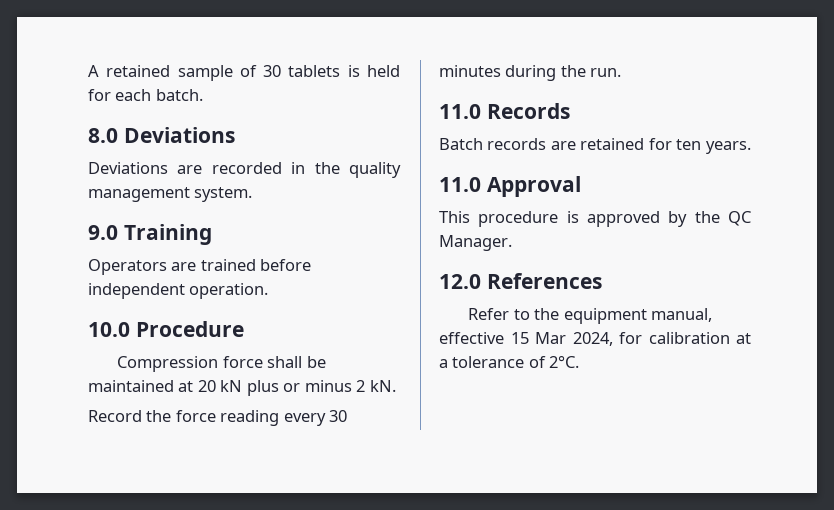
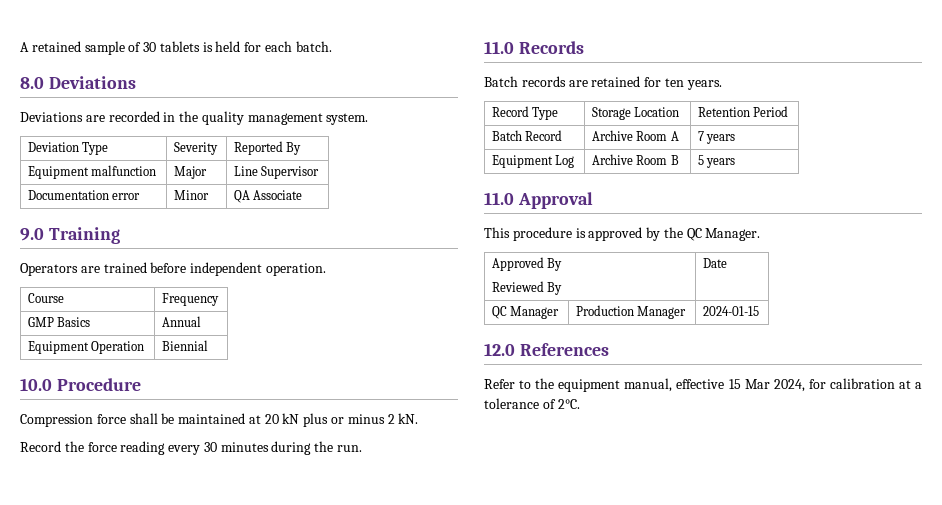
+ Deviation Type | Severity | Reported By
+ Equipment malfunction | Major | Line Supervisor
+ Documentation error | Minor | QA Associate
+ Course | Frequency
+ GMP Basics | Annual
+ Equipment Operation | Biennial
+ Record Type | Storage Location | Retention Period
+ Batch Record | Archive Room A | 7 years
+ Equipment Log | Archive Room B | 5 years
+ Approved By
+ Reviewed By | Date
+ QC Manager | Production Manager | 2024-01-15

